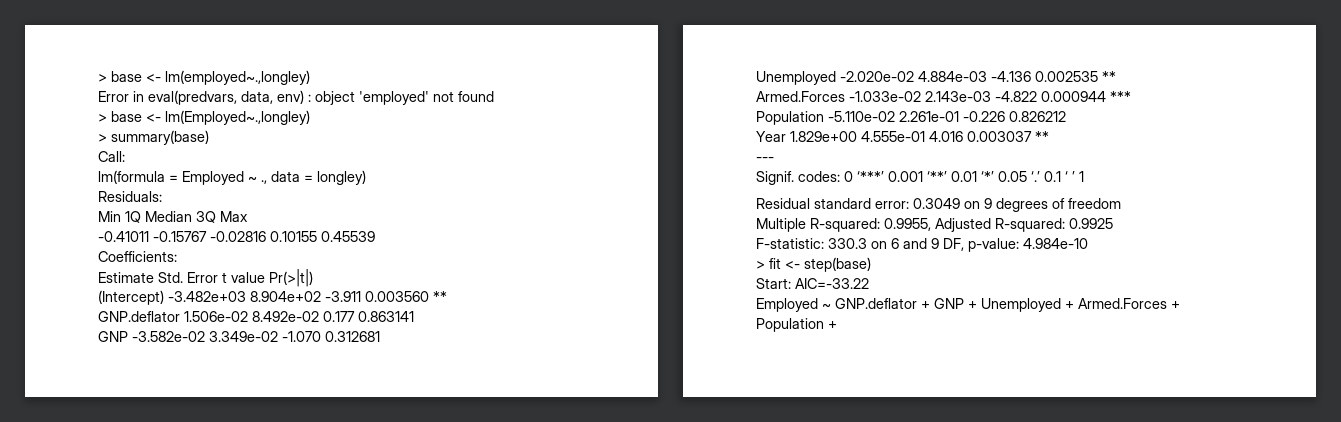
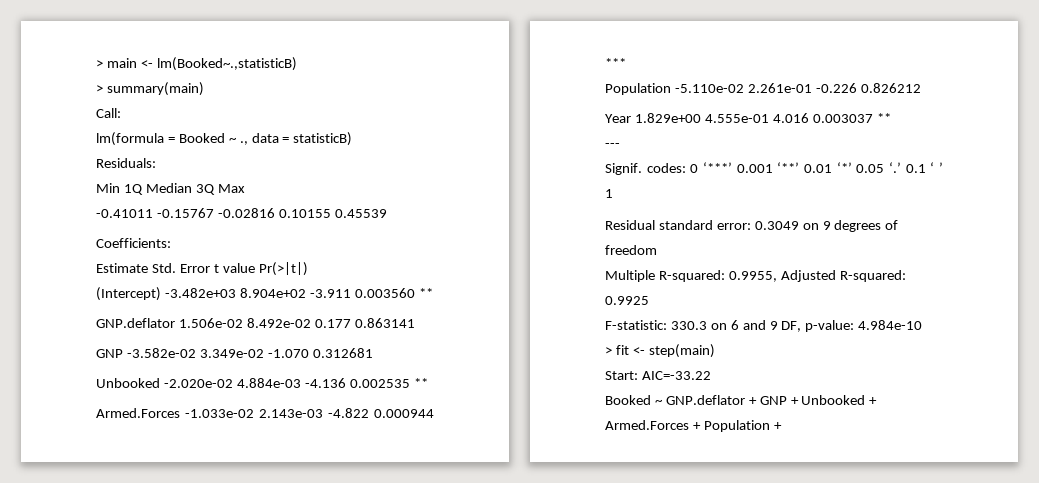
- > base <- lm(employed~.,longley)
- Error in eval(predvars, data, env) : object 'employed' not found
- > base <- lm(Employed~.,longley)
- > summary(base)
+ > main <- lm(Booked~.,statisticB)
+ > summary(main)
- lm(formula = Employed ~ ., data = longley)
+ lm(formula = Booked ~ ., data = statisticB)
- Unemployed -2.020e-02 4.884e-03 -4.136 0.002535 **
+ Unbooked -2.020e-02 4.884e-03 -4.136 0.002535 **
- > fit <- step(base)
+ > fit <- step(main)
- Employed ~ GNP.deflator + GNP + Unemployed + Armed.Forces + Population +
+ Booked ~ GNP.deflator + GNP + Unbooked + Armed.Forces + Population +

